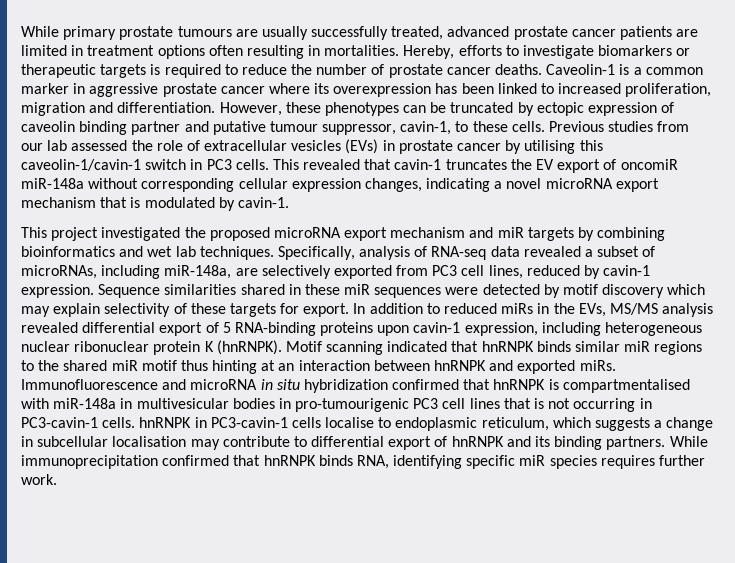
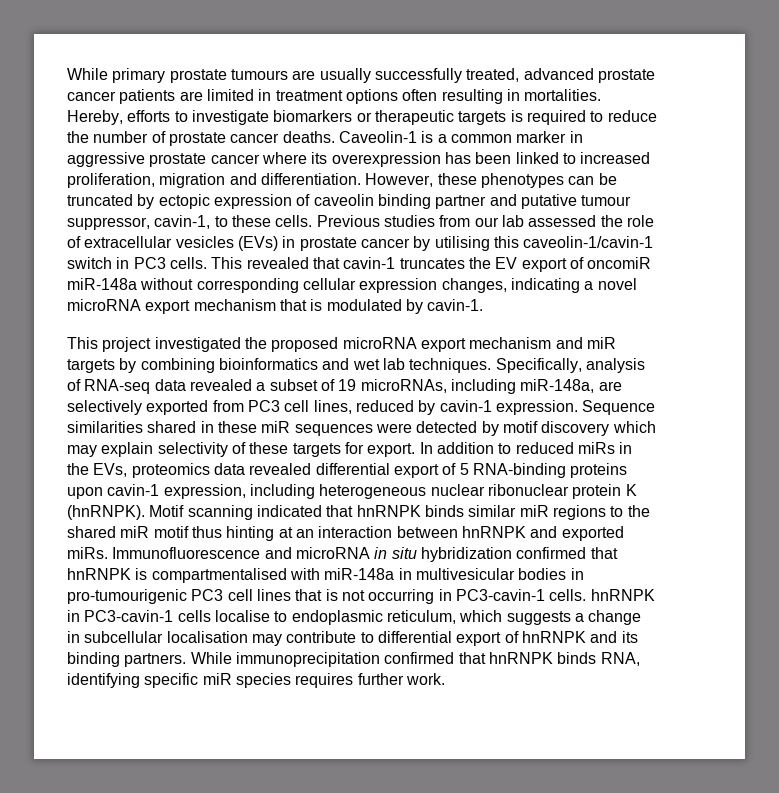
- Specifically, analysis of RNA-seq data revealed a subset of microRNAs, including miR-148a, are selectively exported from PC3 cell lines, reduced by cavin-1 expression.
+ Specifically, analysis of RNA-seq data revealed a subset of 19 microRNAs, including miR-148a, are selectively exported from PC3 cell lines, reduced by cavin-1 expression.
- In addition to reduced miRs in the EVs, MS/MS analysis revealed differential export of 5 RNA-binding proteins upon cavin-1 expression, including heterogeneous nuclear ribonuclear protein K (hnRNPK).
+ In addition to reduced miRs in the EVs, proteomics data revealed differential export of 5 RNA-binding proteins upon cavin-1 expression, including heterogeneous nuclear ribonuclear protein K (hnRNPK).

